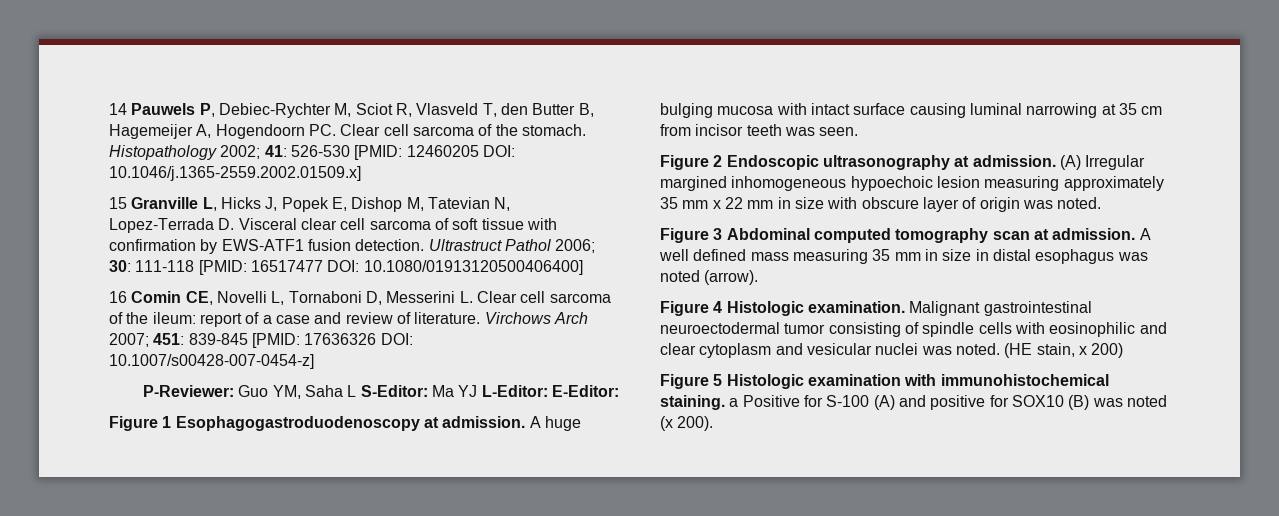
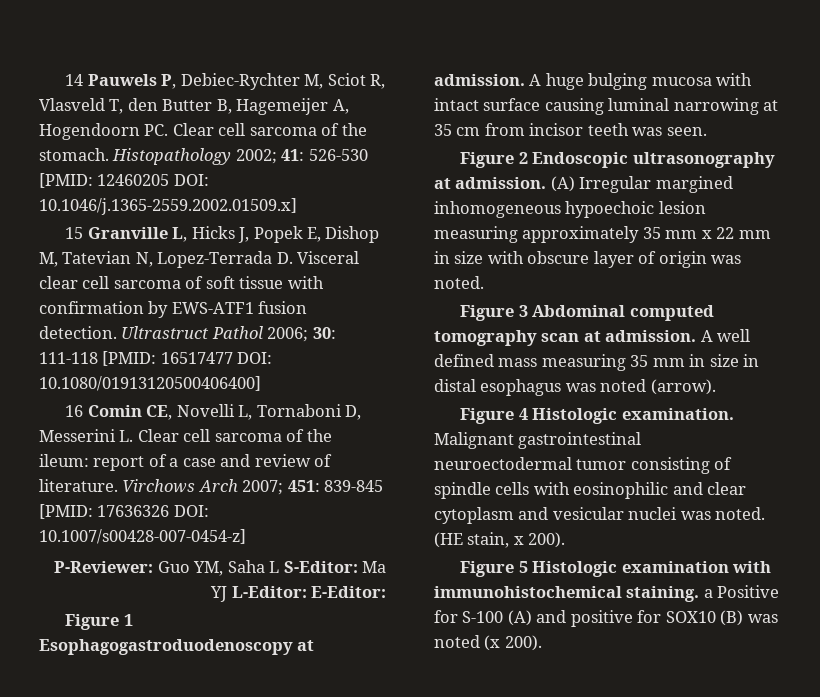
- (HE stain, x 200)
+ (HE stain, x 200).

